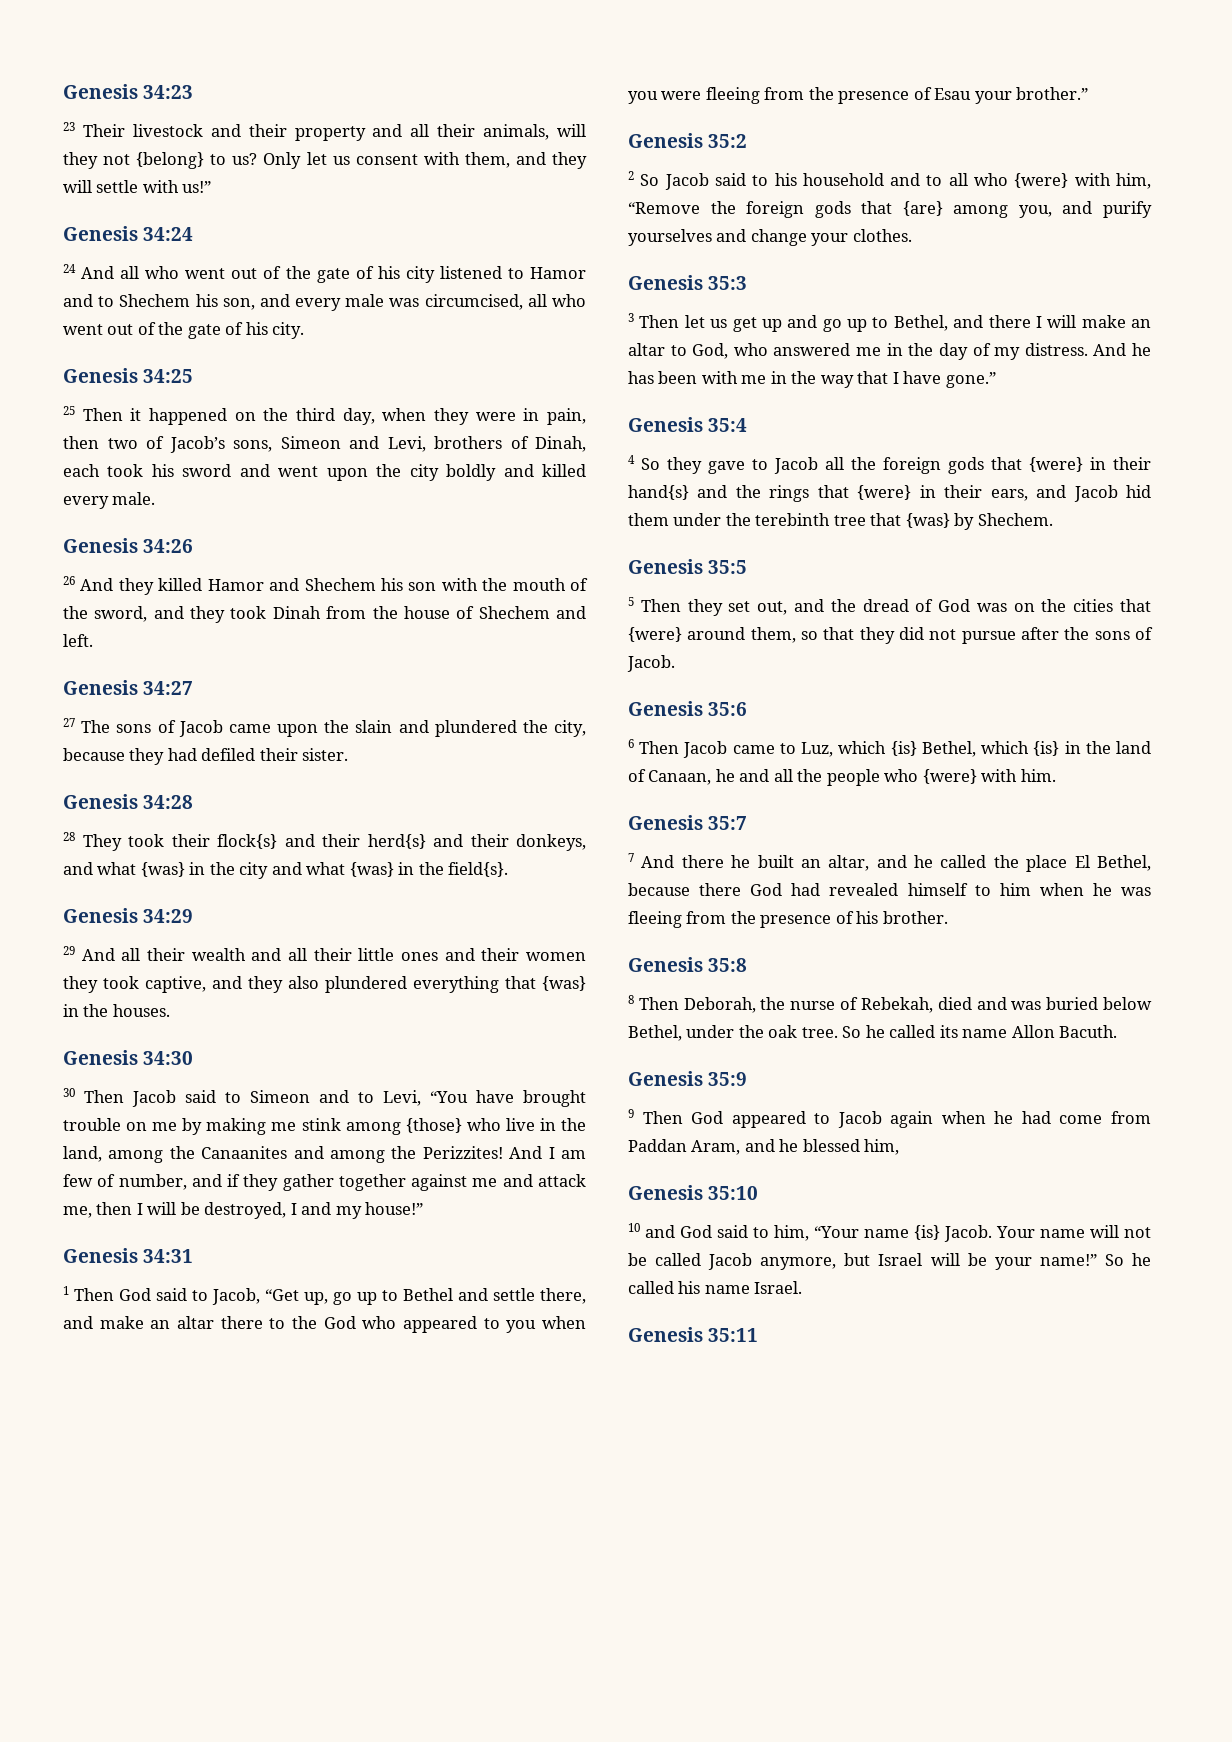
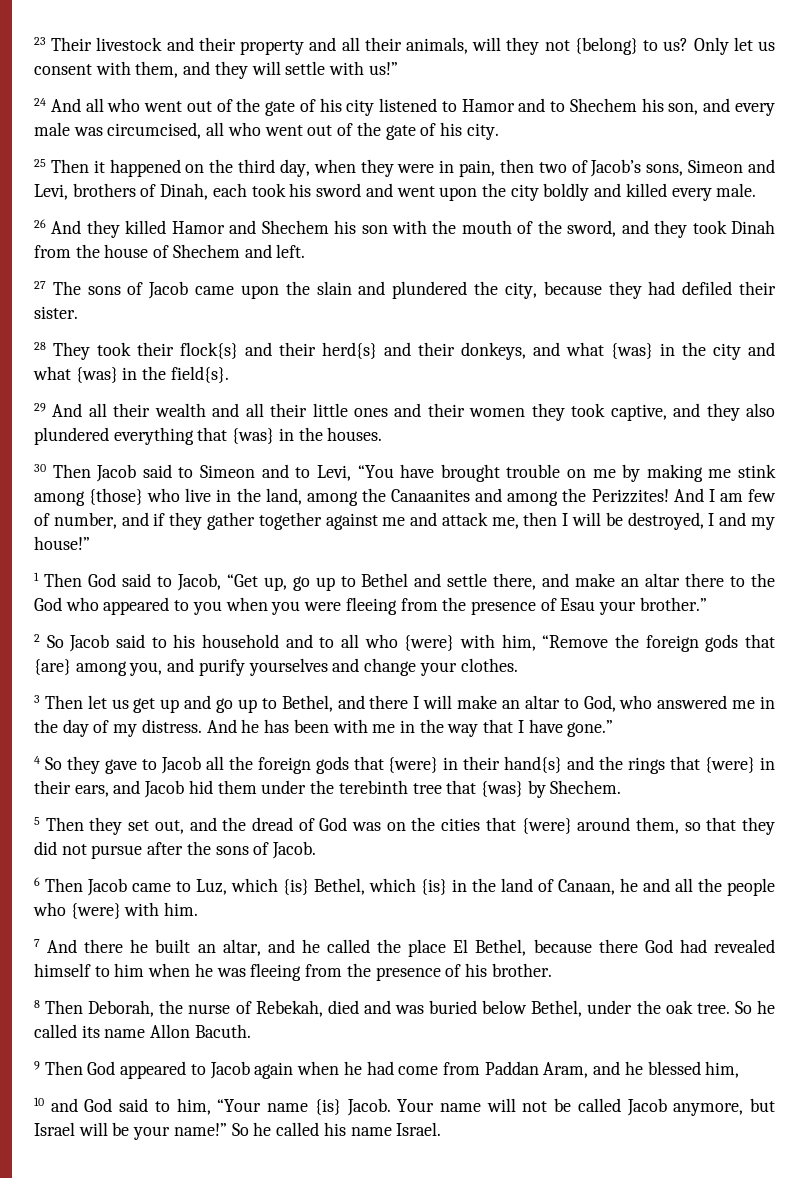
- Genesis 34:23
- Genesis 34:24
- Genesis 34:25
- Genesis 34:26
- Genesis 34:27
- Genesis 34:28
- Genesis 34:29
- Genesis 34:30
- Genesis 34:31
- Genesis 35:2
- Genesis 35:3
- Genesis 35:4
- Genesis 35:5
- Genesis 35:6
- Genesis 35:7
- Genesis 35:8
- Genesis 35:9
- Genesis 35:10
- Genesis 35:11

